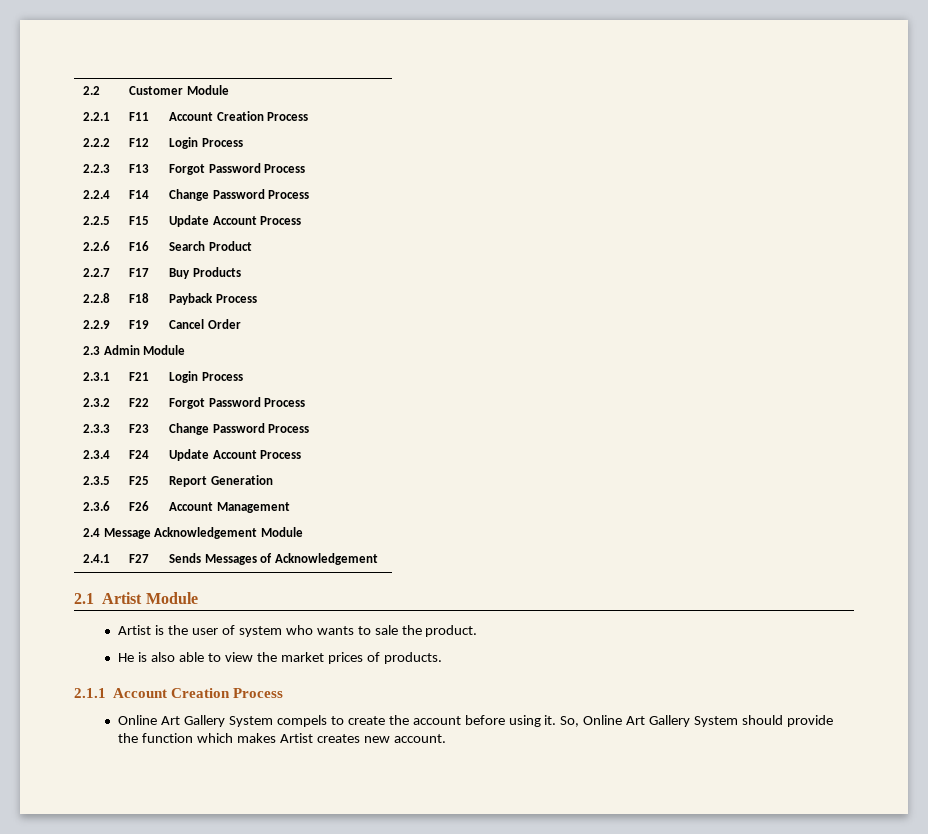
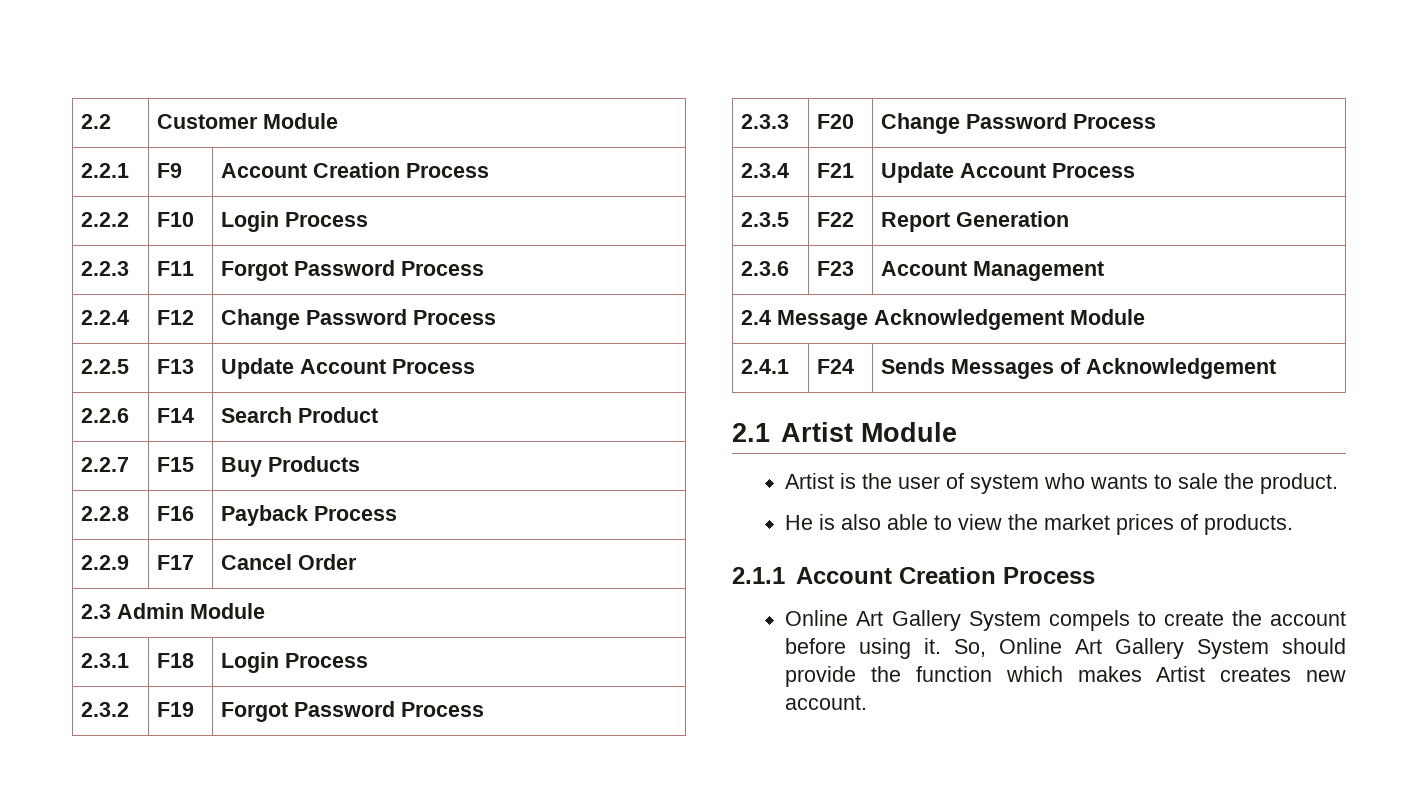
- 2.2.1 | F11 | Account Creation Process
+ 2.2.1 | F9 | Account Creation Process
- 2.2.2 | F12 | Login Process
+ 2.2.2 | F10 | Login Process
- 2.2.3 | F13 | Forgot Password Process
+ 2.2.3 | F11 | Forgot Password Process
- 2.2.4 | F14 | Change Password Process
+ 2.2.4 | F12 | Change Password Process
- 2.2.5 | F15 | Update Account Process
+ 2.2.5 | F13 | Update Account Process
- 2.2.6 | F16 | Search Product
+ 2.2.6 | F14 | Search Product
- 2.2.7 | F17 | Buy Products
+ 2.2.7 | F15 | Buy Products
- 2.2.8 | F18 | Payback Process
+ 2.2.8 | F16 | Payback Process
- 2.2.9 | F19 | Cancel Order
+ 2.2.9 | F17 | Cancel Order
- 2.3.1 | F21 | Login Process
+ 2.3.1 | F18 | Login Process
- 2.3.2 | F22 | Forgot Password Process
+ 2.3.2 | F19 | Forgot Password Process
- 2.3.3 | F23 | Change Password Process
+ 2.3.3 | F20 | Change Password Process
- 2.3.4 | F24 | Update Account Process
+ 2.3.4 | F21 | Update Account Process
- 2.3.5 | F25 | Report Generation
+ 2.3.5 | F22 | Report Generation
- 2.3.6 | F26 | Account Management
+ 2.3.6 | F23 | Account Management
- 2.4.1 | F27 | Sends Messages of Acknowledgement
+ 2.4.1 | F24 | Sends Messages of Acknowledgement

